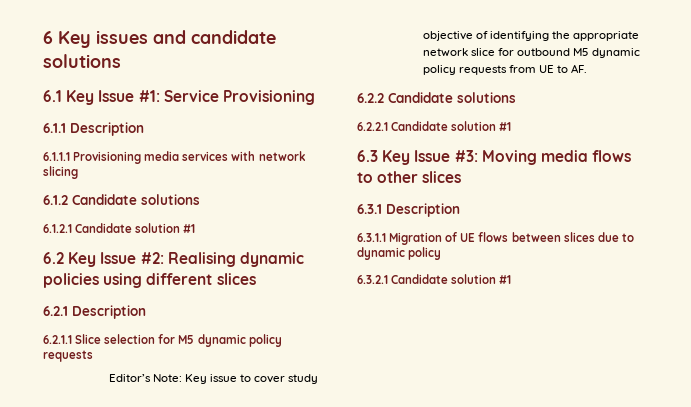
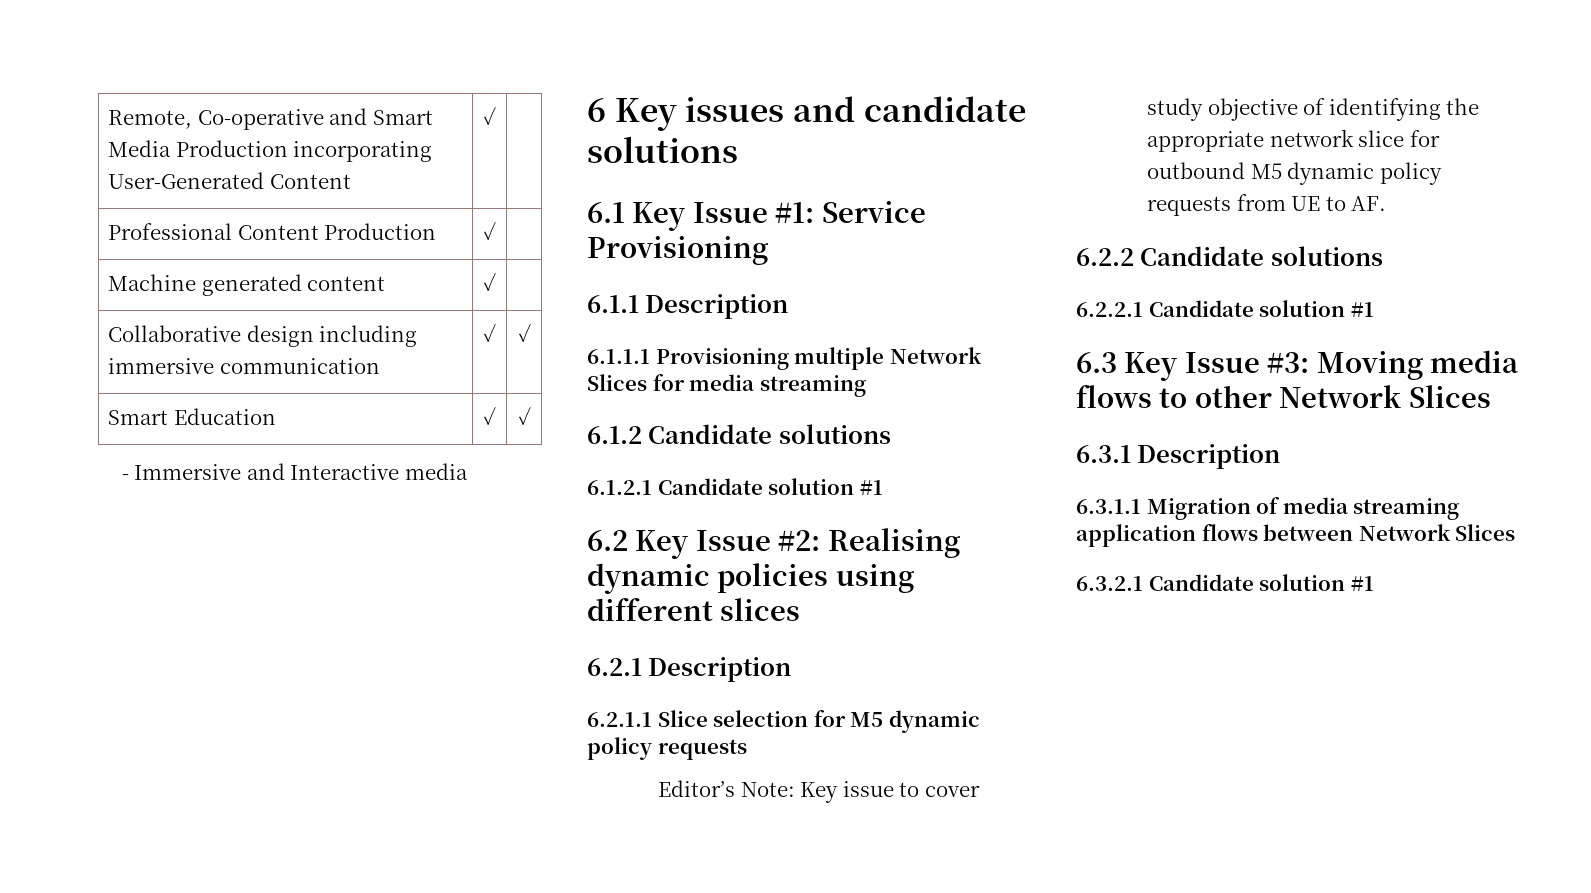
+ Remote, Co-operative and Smart Media Production incorporating User-Generated Content | ✓ |
+ Professional Content Production | ✓ |
+ Machine generated content | ✓ |
+ Collaborative design including immersive communication | ✓ | ✓
+ Smart Education | ✓ | ✓
+ - Immersive and Interactive media
- 6.1.1.1 Provisioning media services with network slicing
+ 6.1.1.1 Provisioning multiple Network Slices for media streaming
- 6.3 Key Issue #3: Moving media flows to other slices
+ 6.3 Key Issue #3: Moving media flows to other Network Slices
- 6.3.1.1 Migration of UE flows between slices due to dynamic policy
+ 6.3.1.1 Migration of media streaming application flows between Network Slices

